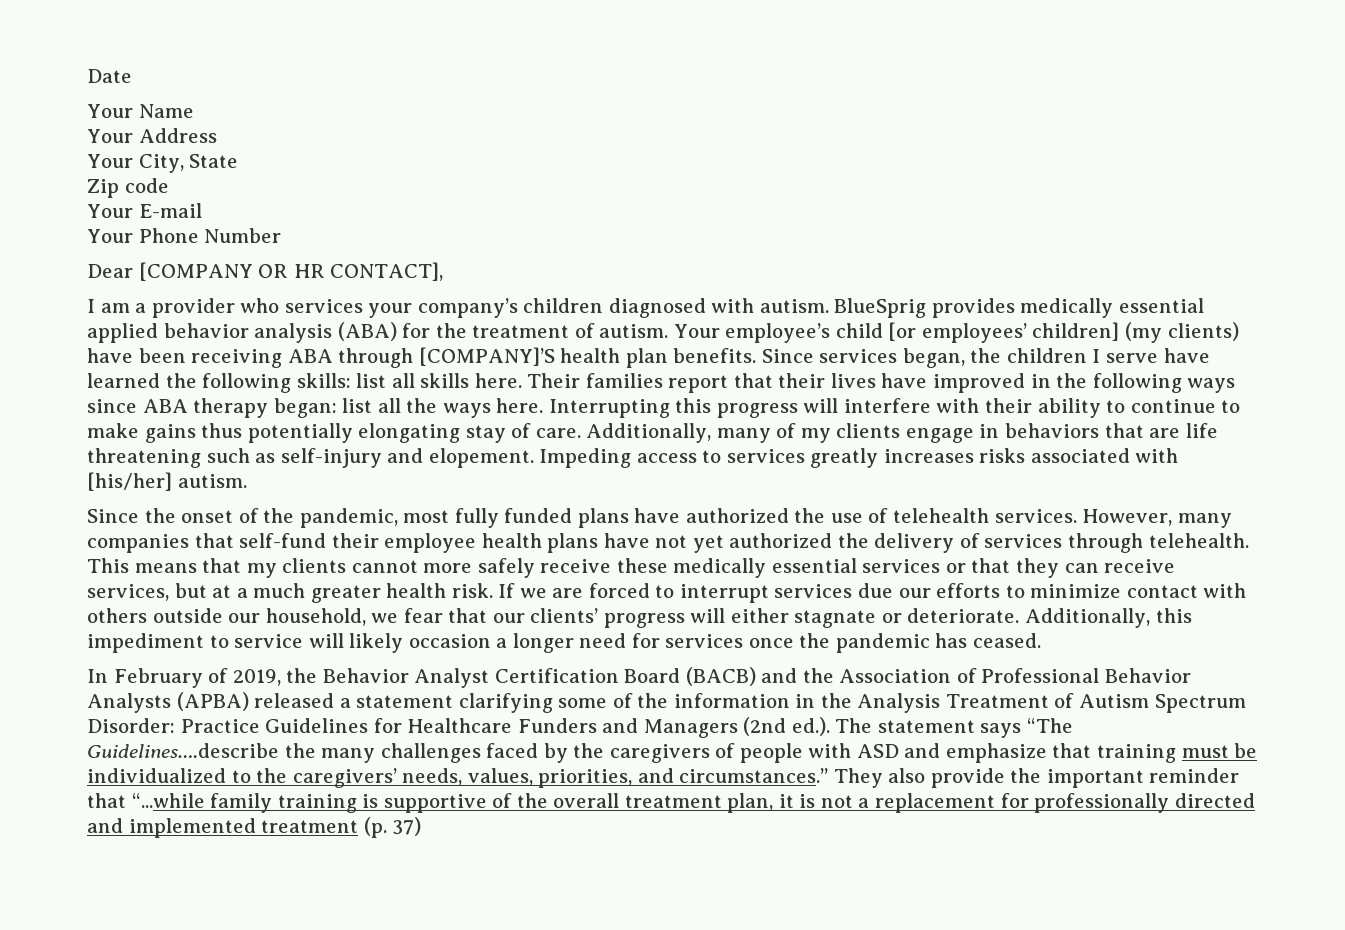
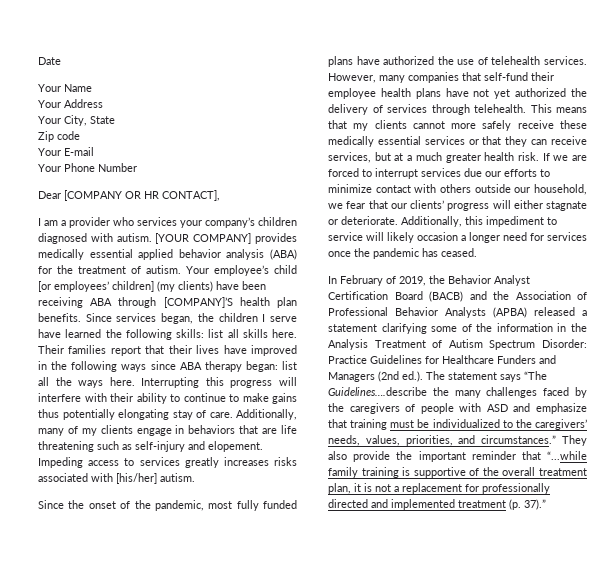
- BlueSprig provides medically essential applied behavior analysis (ABA) for the treatment of autism.
+ [YOUR COMPANY] provides medically essential applied behavior analysis (ABA) for the treatment of autism.
- They also provide the important reminder that “...while family training is supportive of the overall treatment plan, it is not a replacement for professionally directed and implemented treatment (p. 37)
+ They also provide the important reminder that “...while family training is supportive of the overall treatment plan, it is not a replacement for professionally directed and implemented treatment (p. 37).”

